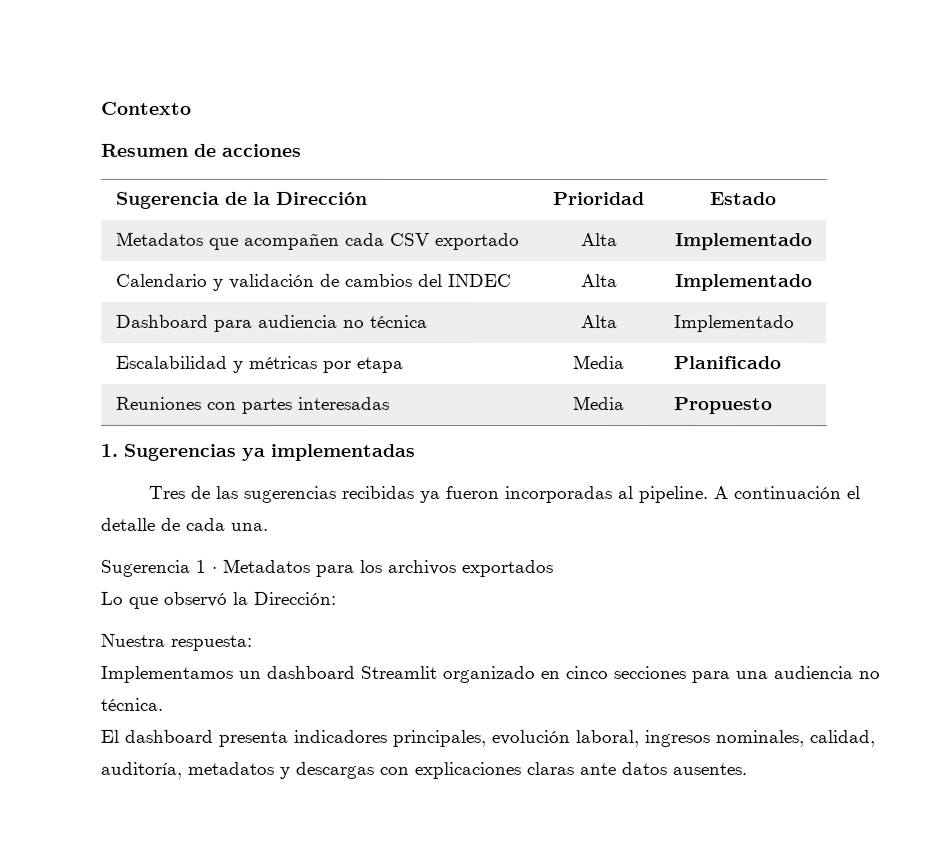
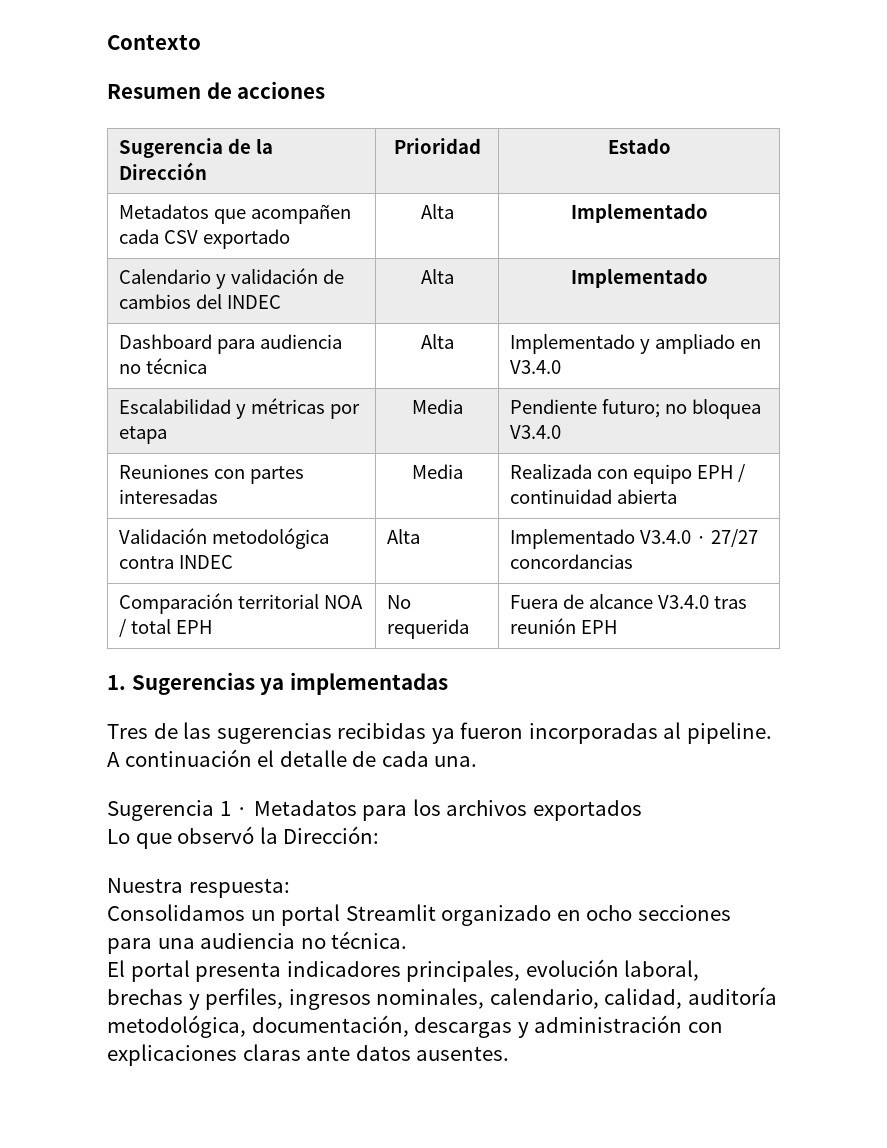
- Dashboard para audiencia no técnica | Alta | Implementado
+ Dashboard para audiencia no técnica | Alta | Implementado y ampliado en V3.4.0
- Escalabilidad y métricas por etapa | Media | Planificado
+ Escalabilidad y métricas por etapa | Media | Pendiente futuro; no bloquea V3.4.0
- Reuniones con partes interesadas | Media | Propuesto
+ Reuniones con partes interesadas | Media | Realizada con equipo EPH / continuidad abierta
+ Validación metodológica contra INDEC | Alta | Implementado V3.4.0 · 27/27 concordancias
+ Comparación territorial NOA / total EPH | No requerida | Fuera de alcance V3.4.0 tras reunión EPH
- Implementamos un dashboard Streamlit organizado en cinco secciones para una audiencia no técnica.
+ Consolidamos un portal Streamlit organizado en ocho secciones para una audiencia no técnica.
- El dashboard presenta indicadores principales, evolución laboral, ingresos nominales, calidad, auditoría, metadatos y descargas con explicaciones claras ante datos ausentes.
+ El portal presenta indicadores principales, evolución laboral, brechas y perfiles, ingresos nominales, calendario, calidad, auditoría metodológica, documentación, descargas y administración con explicaciones claras ante datos ausentes.

